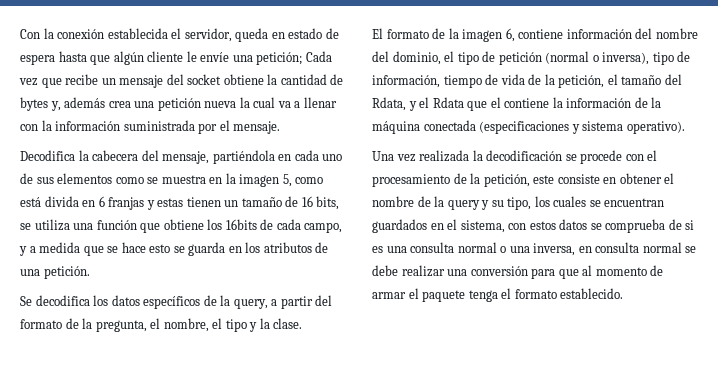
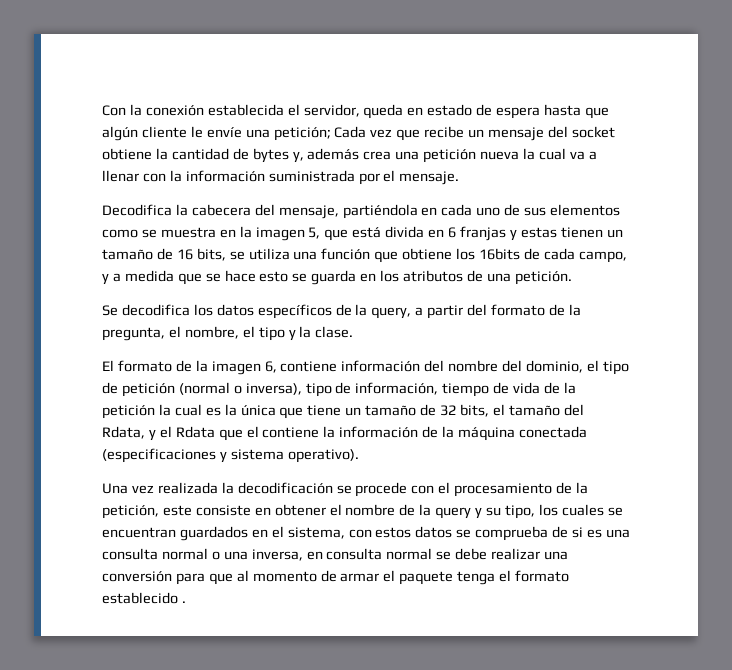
- Decodifica la cabecera del mensaje, partiéndola en cada uno de sus elementos como se muestra en la imagen 5, como está divida en 6 franjas y estas tienen un tamaño de 16 bits, se utiliza una función que obtiene los 16bits de cada campo, y a medida que se hace esto se guarda en los atributos de una petición.
+ Decodifica la cabecera del mensaje, partiéndola en cada uno de sus elementos como se muestra en la imagen 5, que está divida en 6 franjas y estas tienen un tamaño de 16 bits, se utiliza una función que obtiene los 16bits de cada campo, y a medida que se hace esto se guarda en los atributos de una petición.
- El formato de la imagen 6, contiene información del nombre del dominio, el tipo de petición (normal o inversa), tipo de información, tiempo de vida de la petición, el tamaño del Rdata, y el Rdata que el contiene la información de la máquina conectada (especificaciones y sistema operativo).
+ El formato de la imagen 6, contiene información del nombre del dominio, el tipo de petición (normal o inversa), tipo de información, tiempo de vida de la petición la cual es la única que tiene un tamaño de 32 bits, el tamaño del Rdata, y el Rdata que el contiene la información de la máquina conectada (especificaciones y sistema operativo).
- Una vez realizada la decodificación se procede con el procesamiento de la petición, este consiste en obtener el nombre de la query y su tipo, los cuales se encuentran guardados en el sistema, con estos datos se comprueba de si es una consulta normal o una inversa, en consulta normal se debe realizar una conversión para que al momento de armar el paquete tenga el formato establecido.
+ Una vez realizada la decodificación se procede con el procesamiento de la petición, este consiste en obtener el nombre de la query y su tipo, los cuales se encuentran guardados en el sistema, con estos datos se comprueba de si es una consulta normal o una inversa, en consulta normal se debe realizar una conversión para que al momento de armar el paquete tenga el formato establecido .

